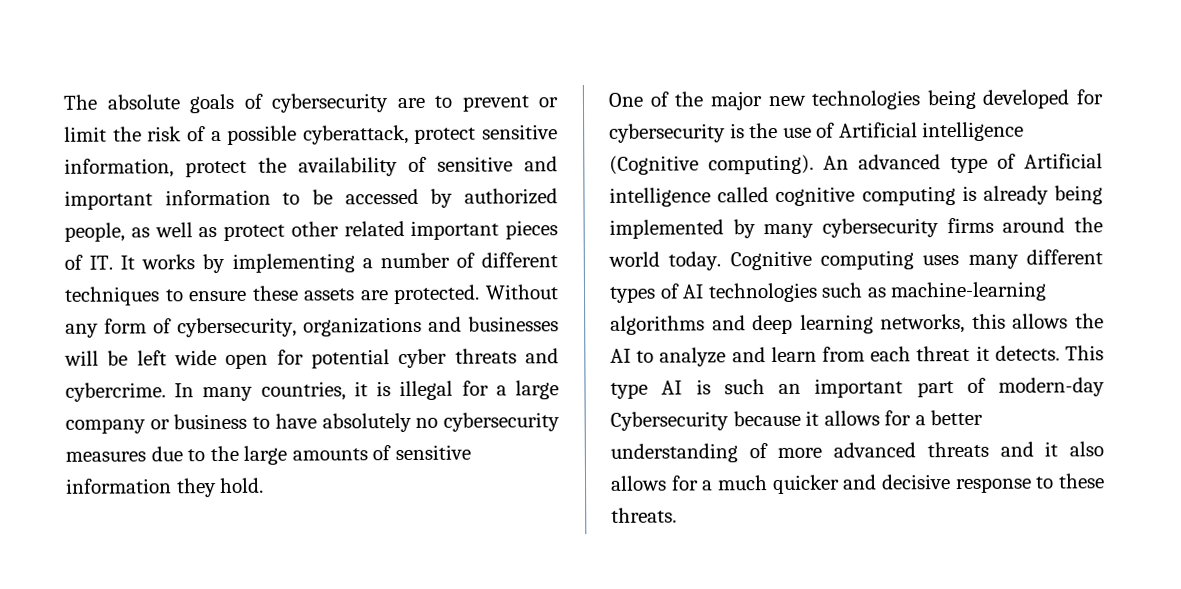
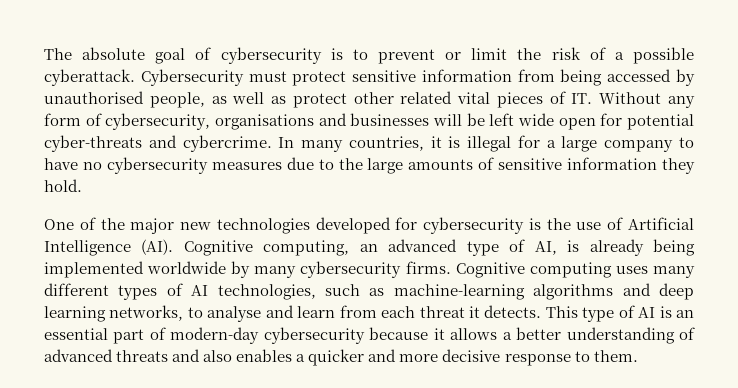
- The absolute goals of cybersecurity are to prevent or limit the risk of a possible cyberattack, protect sensitive information, protect the availability of sensitive and important information to be accessed by authorized people, as well as protect other related important pieces of IT. It works by implementing a number of different techniques to ensure these assets are protected. Without any form of cybersecurity, organizations and businesses will be left wide open for potential cyber threats and cybercrime.
+ The absolute goal of cybersecurity is to prevent or limit the risk of a possible cyberattack. Cybersecurity must protect sensitive information from being accessed by unauthorised people, as well as protect other related vital pieces of IT. Without any form of cybersecurity, organisations and businesses will be left wide open for potential cyber-threats and cybercrime.
- In many countries, it is illegal for a large company or business to have absolutely no cybersecurity measures due to the large amounts of sensitive information they hold.
+ In many countries, it is illegal for a large company to have no cybersecurity measures due to the large amounts of sensitive information they hold.
- One of the major new technologies being developed for cybersecurity is the use of Artificial intelligence (Cognitive computing). An advanced type of Artificial intelligence called cognitive computing is already being implemented by many cybersecurity firms around the world today.
+ One of the major new technologies developed for cybersecurity is the use of Artificial Intelligence (AI). Cognitive computing, an advanced type of AI, is already being implemented worldwide by many cybersecurity firms.
- Cognitive computing uses many different types of AI technologies such as machine-learning algorithms and deep learning networks, this allows the AI to analyze and learn from each threat it detects.
+ Cognitive computing uses many different types of AI technologies, such as machine-learning algorithms and deep learning networks, to analyse and learn from each threat it detects.
- This type AI is such an important part of modern-day Cybersecurity because it allows for a better understanding of more advanced threats and it also allows for a much quicker and decisive response to these threats.
+ This type of AI is an essential part of modern-day cybersecurity because it allows a better understanding of advanced threats and also enables a quicker and more decisive response to them.

